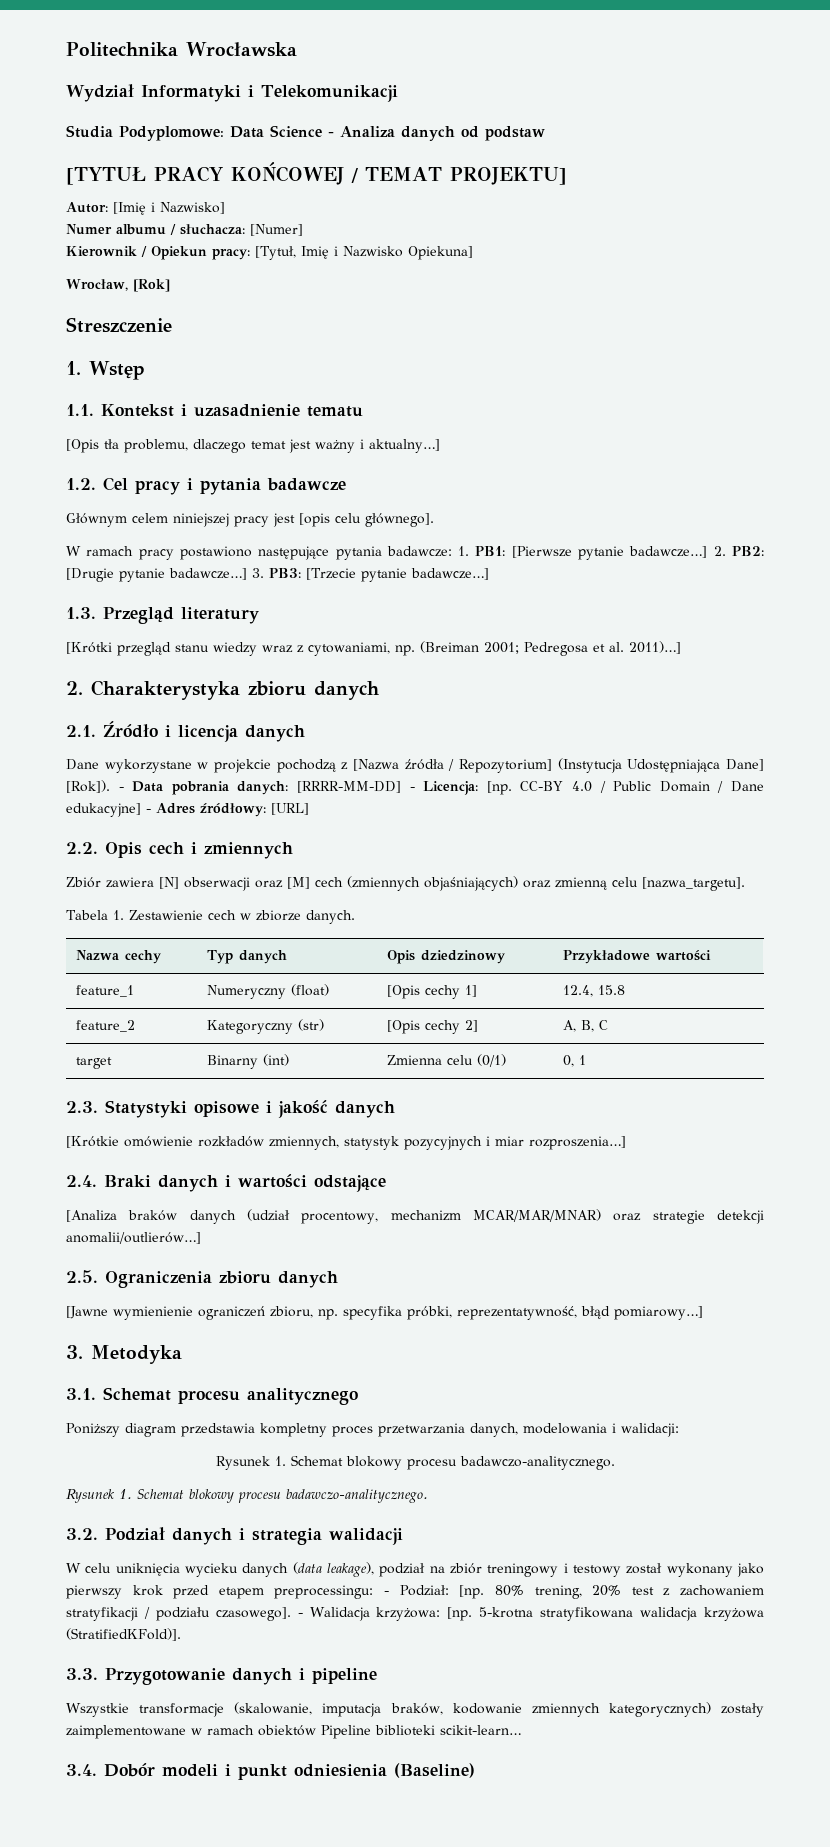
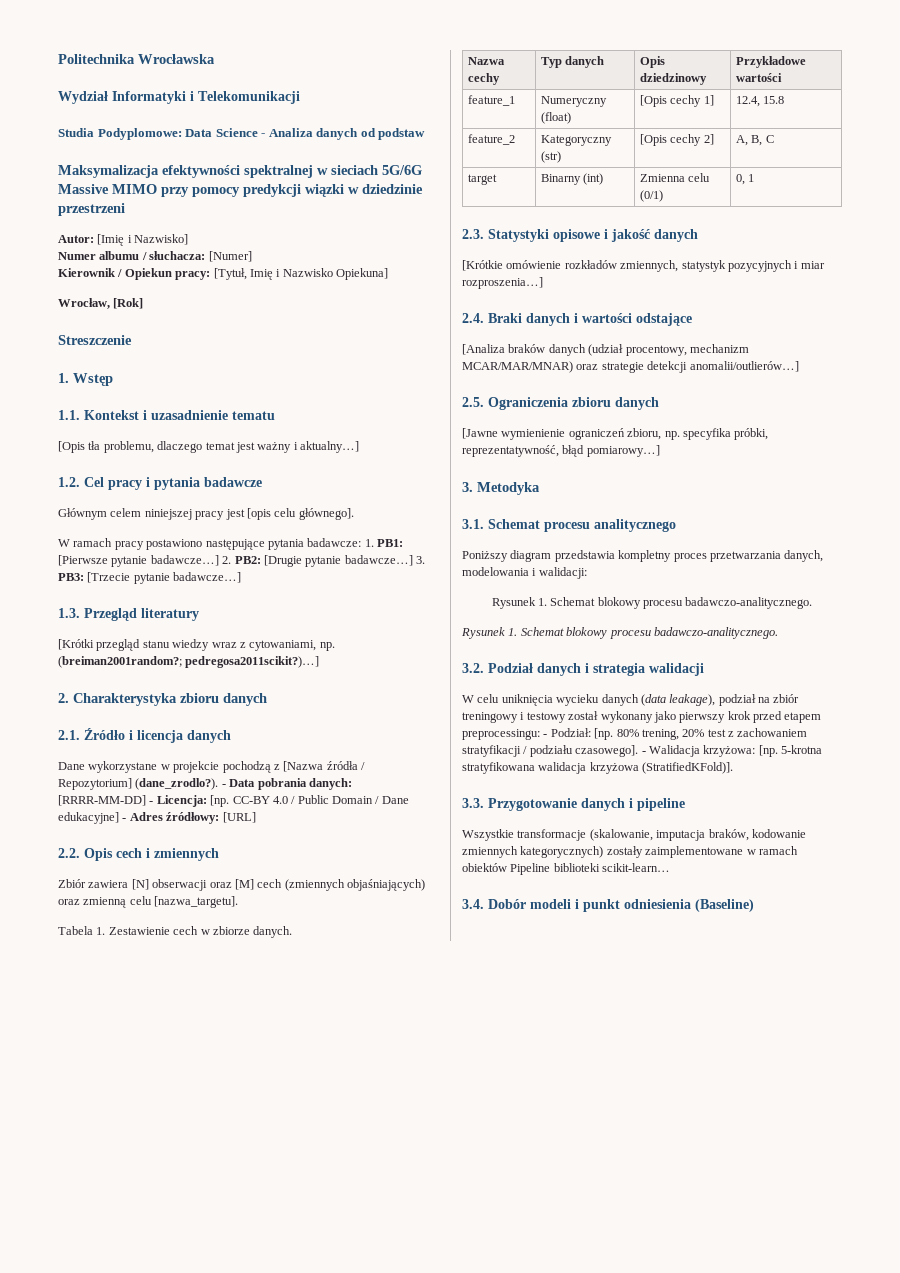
- [TYTUŁ PRACY KOŃCOWEJ / TEMAT PROJEKTU]
+ Maksymalizacja efektywności spektralnej w sieciach 5G/6G Massive MIMO przy pomocy predykcji wiązki w dziedzinie przestrzeni
- [Krótki przegląd stanu wiedzy wraz z cytowaniami, np. (Breiman 2001; Pedregosa et al. 2011)…]
+ [Krótki przegląd stanu wiedzy wraz z cytowaniami, np. (breiman2001random?; pedregosa2011scikit?)…]
- Dane wykorzystane w projekcie pochodzą z [Nazwa źródła / Repozytorium] (Instytucja Udostępniająca Dane] [Rok]).
+ Dane wykorzystane w projekcie pochodzą z [Nazwa źródła / Repozytorium] (dane_zrodlo?).

